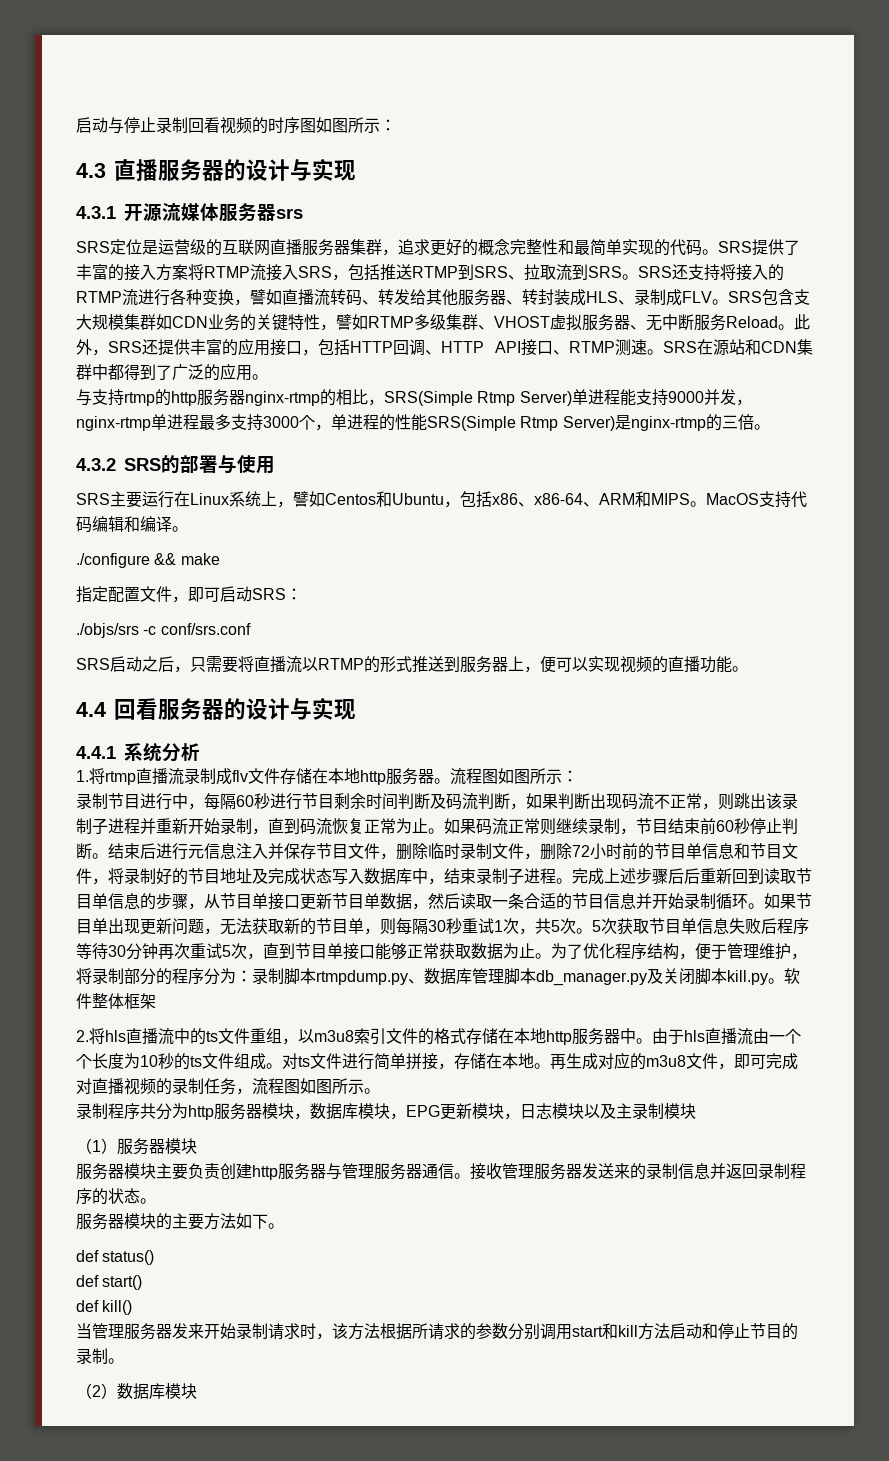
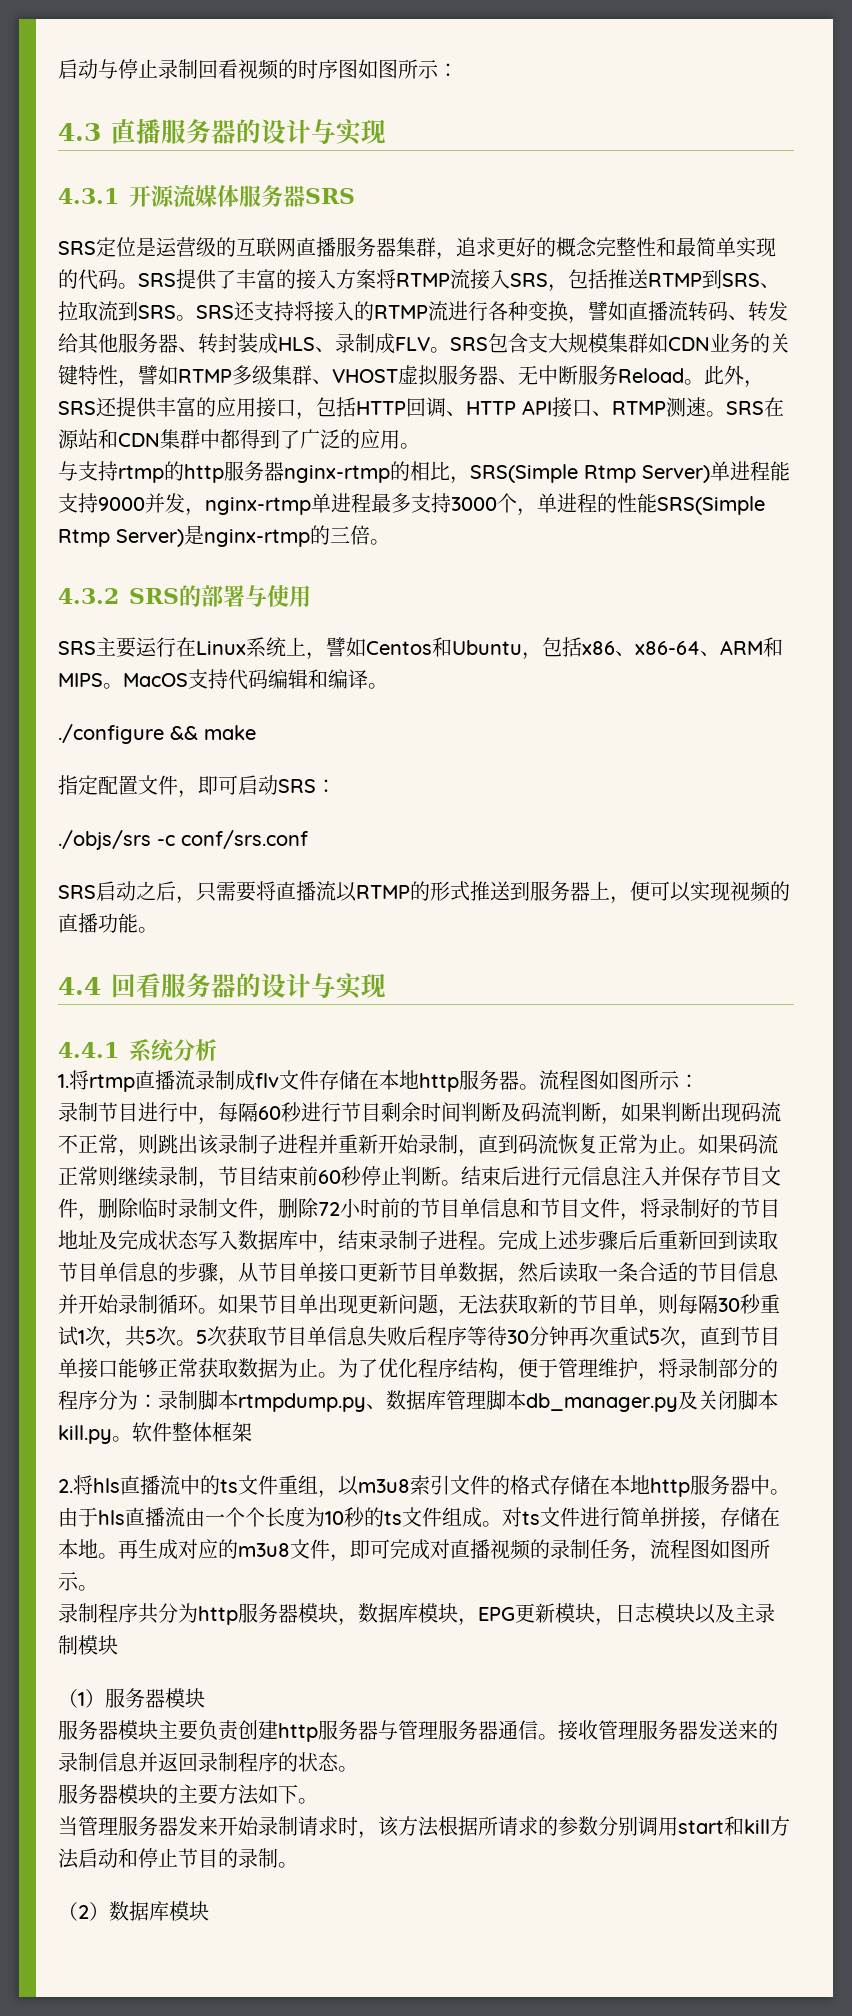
- 4.3.1开源流媒体服务器srs
+ 4.3.1开源流媒体服务器SRS
- def status()
- def start()
- def kill()

